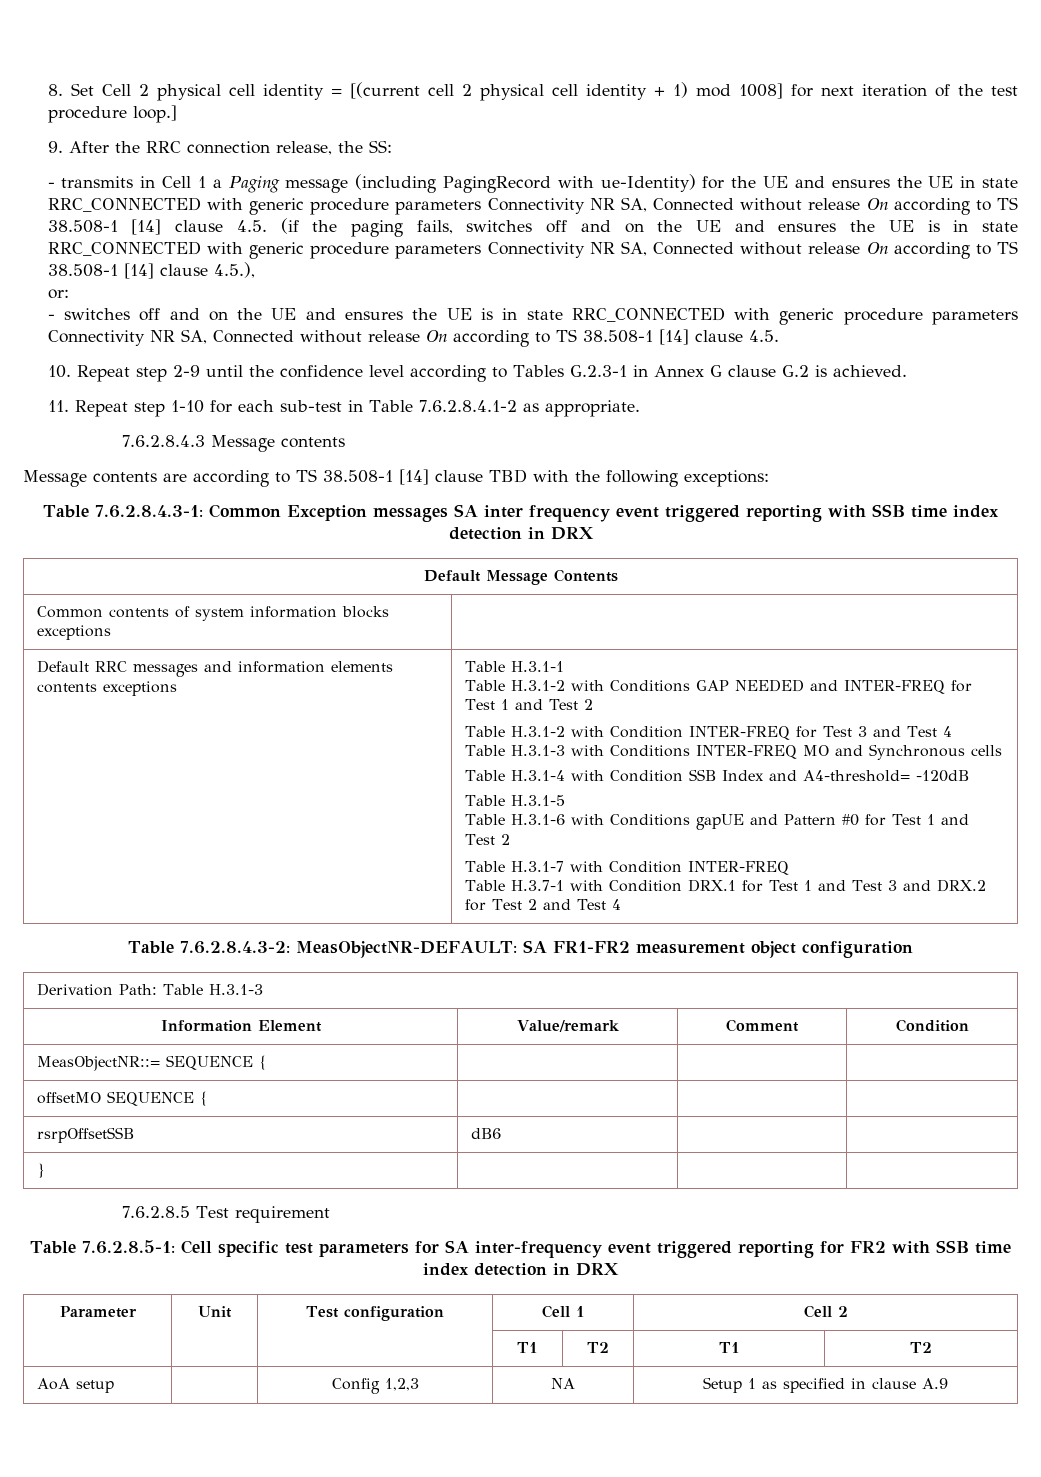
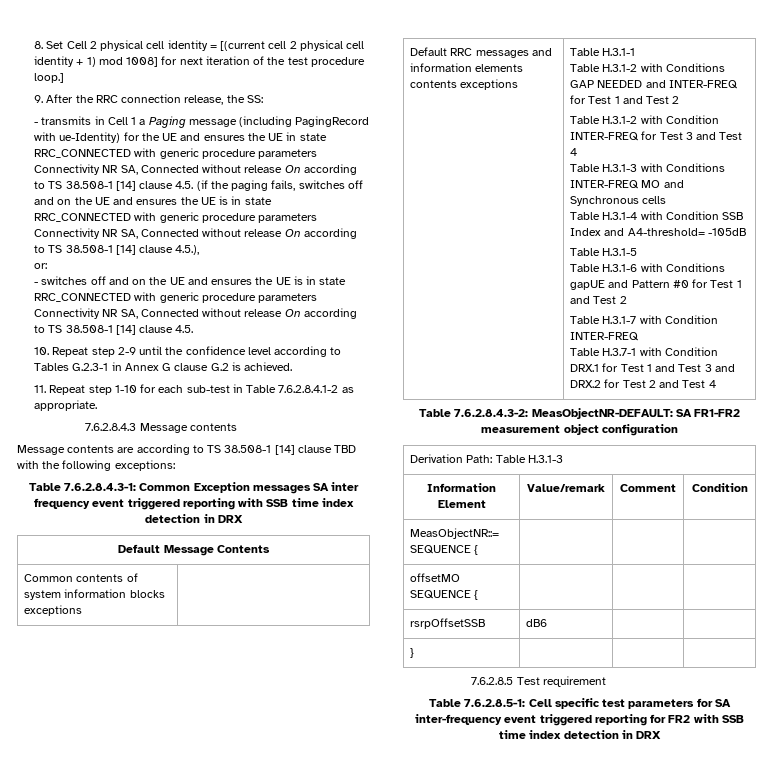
- Table H.3.1-4 with Condition SSB Index and A4-threshold= -120dB
+ Table H.3.1-4 with Condition SSB Index and A4-threshold= -105dB
- Parameter | Unit | Test configuration | Cell 1 | Cell 2
- | | | T1 | T2 | T1 | T2
- AoA setup | | Config 1,2,3 | NA | Setup 1 as specified in clause A.9

